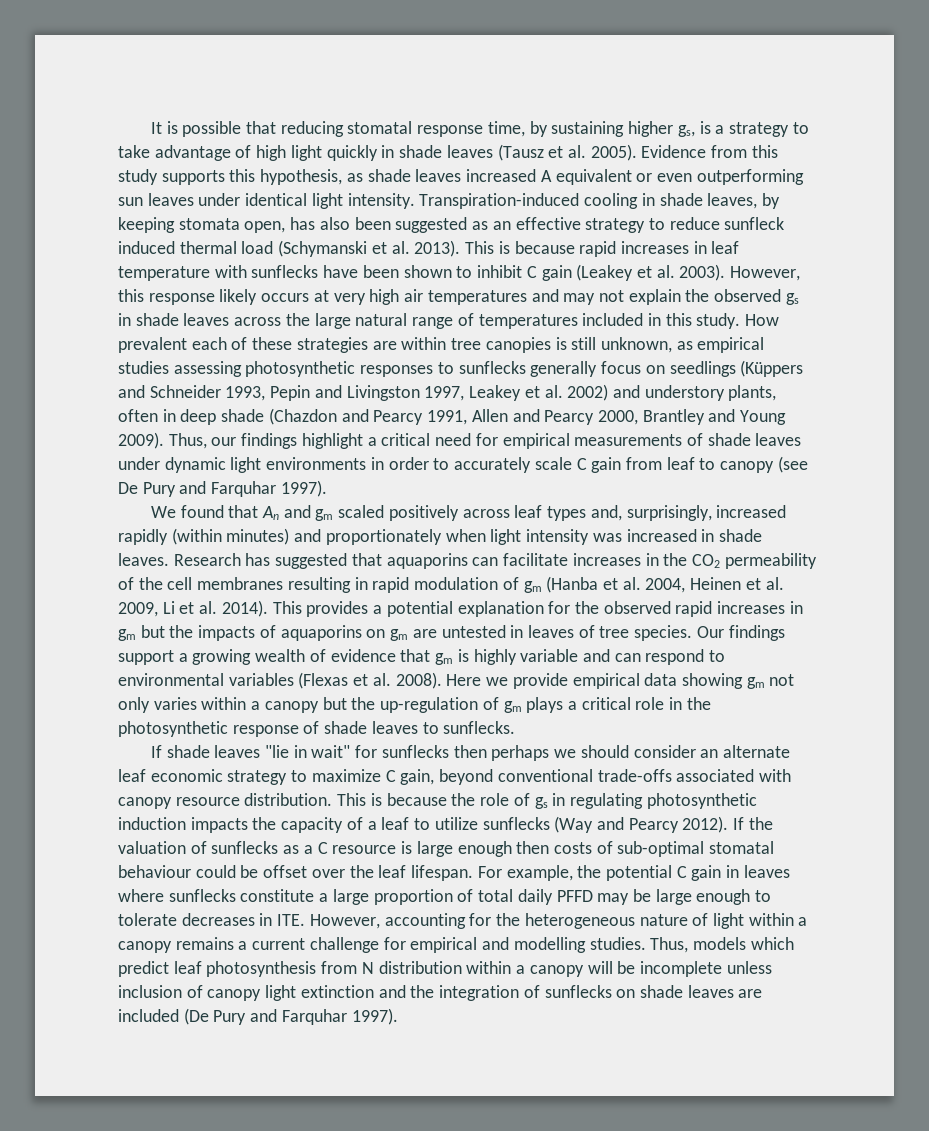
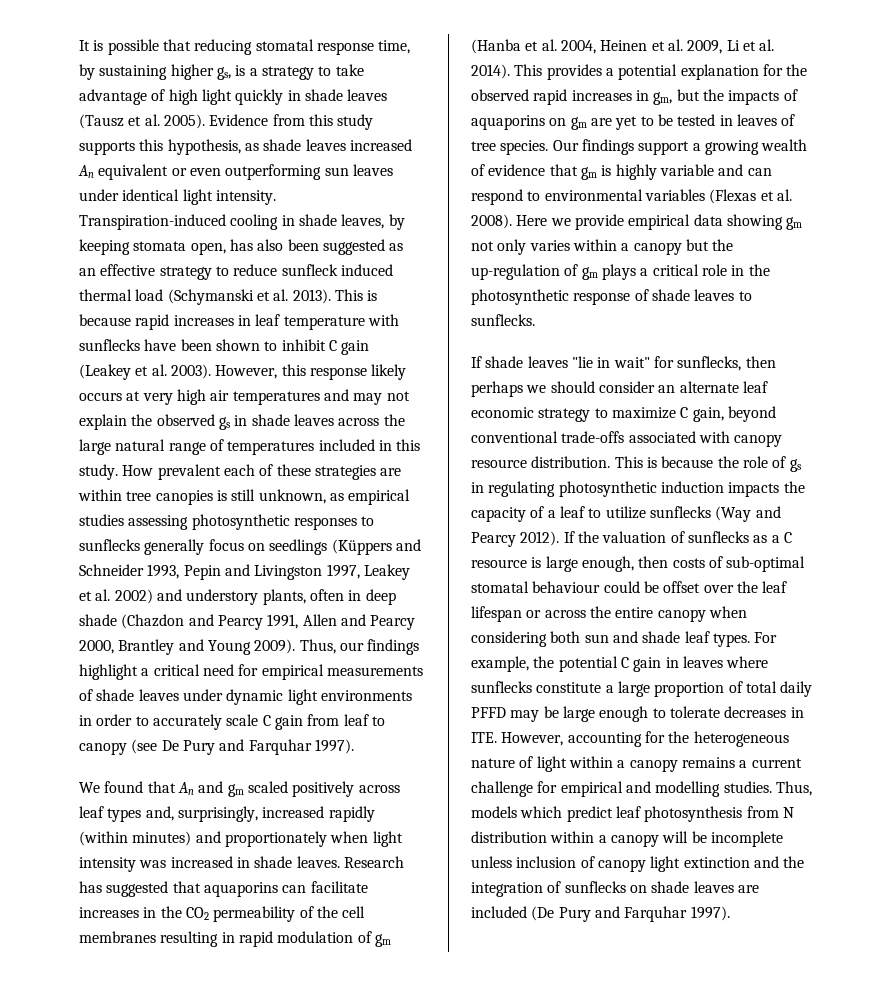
- Evidence from this study supports this hypothesis, as shade leaves increased A equivalent or even outperforming sun leaves under identical light intensity.
+ Evidence from this study supports this hypothesis, as shade leaves increased An equivalent or even outperforming sun leaves under identical light intensity.
- This provides a potential explanation for the observed rapid increases in gm but the impacts of aquaporins on gm are untested in leaves of tree species.
+ This provides a potential explanation for the observed rapid increases in gm, but the impacts of aquaporins on gm are yet to be tested in leaves of tree species.
- If shade leaves "lie in wait" for sunflecks then perhaps we should consider an alternate leaf economic strategy to maximize C gain, beyond conventional trade-offs associated with canopy resource distribution.
+ If shade leaves "lie in wait" for sunflecks, then perhaps we should consider an alternate leaf economic strategy to maximize C gain, beyond conventional trade-offs associated with canopy resource distribution.
- If the valuation of sunflecks as a C resource is large enough then costs of sub-optimal stomatal behaviour could be offset over the leaf lifespan.
+ If the valuation of sunflecks as a C resource is large enough, then costs of sub-optimal stomatal behaviour could be offset over the leaf lifespan or across the entire canopy when considering both sun and shade leaf types.

